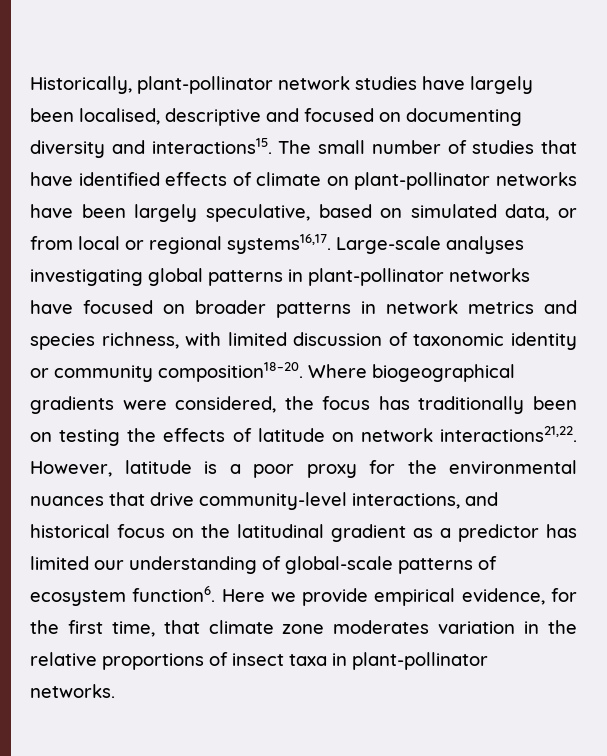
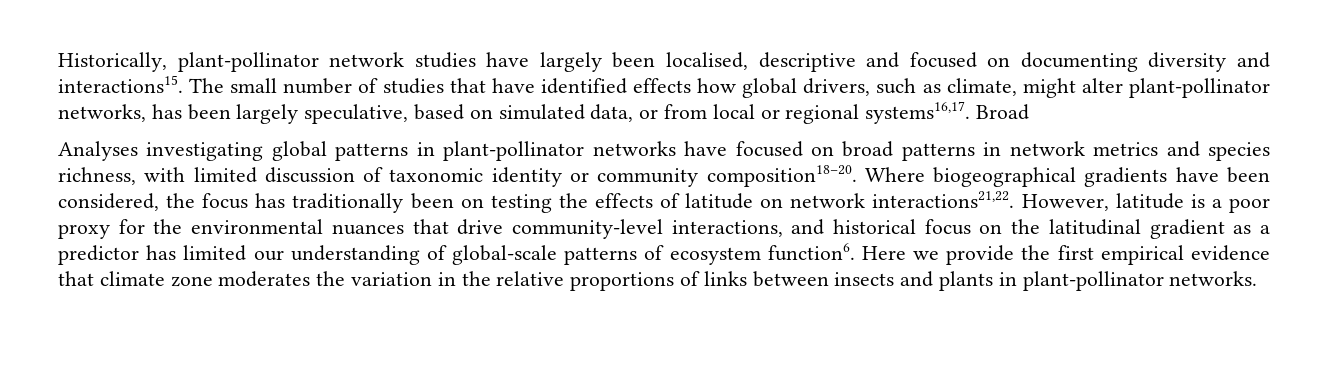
- The small number of studies that have identified effects of climate on plant-pollinator networks have been largely speculative, based on simulated data, or from local or regional systems16,17.
+ The small number of studies that have identified effects how global drivers, such as climate, might alter plant-pollinator networks, has been largely speculative, based on simulated data, or from local or regional systems16,17.
- Large-scale analyses investigating global patterns in plant-pollinator networks have focused on broader patterns in network metrics and species richness, with limited discussion of taxonomic identity or community composition18–20.
+ Broad
+ Analyses investigating global patterns in plant-pollinator networks have focused on broad patterns in network metrics and species richness, with limited discussion of taxonomic identity or community composition18–20.
- Where biogeographical gradients were considered, the focus has traditionally been on testing the effects of latitude on network interactions21,22.
+ Where biogeographical gradients have been considered, the focus has traditionally been on testing the effects of latitude on network interactions21,22.
- Here we provide empirical evidence, for the first time, that climate zone moderates variation in the relative proportions of insect taxa in plant-pollinator networks.
+ Here we provide the first empirical evidence that climate zone moderates the variation in the relative proportions of links between insects and plants in plant-pollinator networks.

